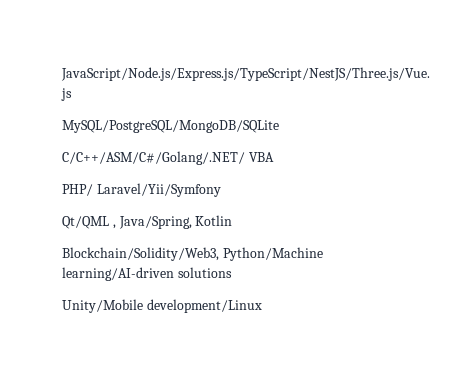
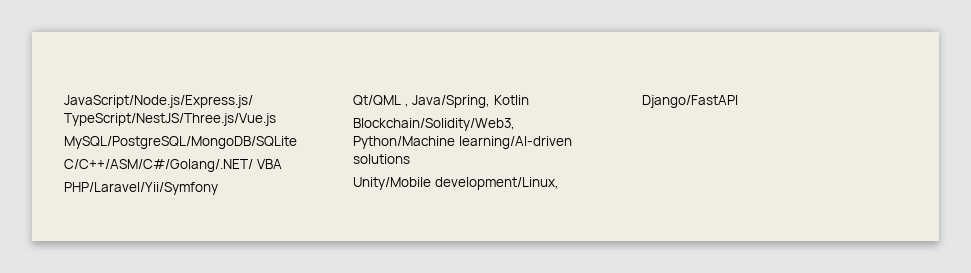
- PHP/ Laravel/Yii/Symfony
+ PHP/Laravel/Yii/Symfony
- Unity/Mobile development/Linux
+ Unity/Mobile development/Linux, Django/FastAPI

